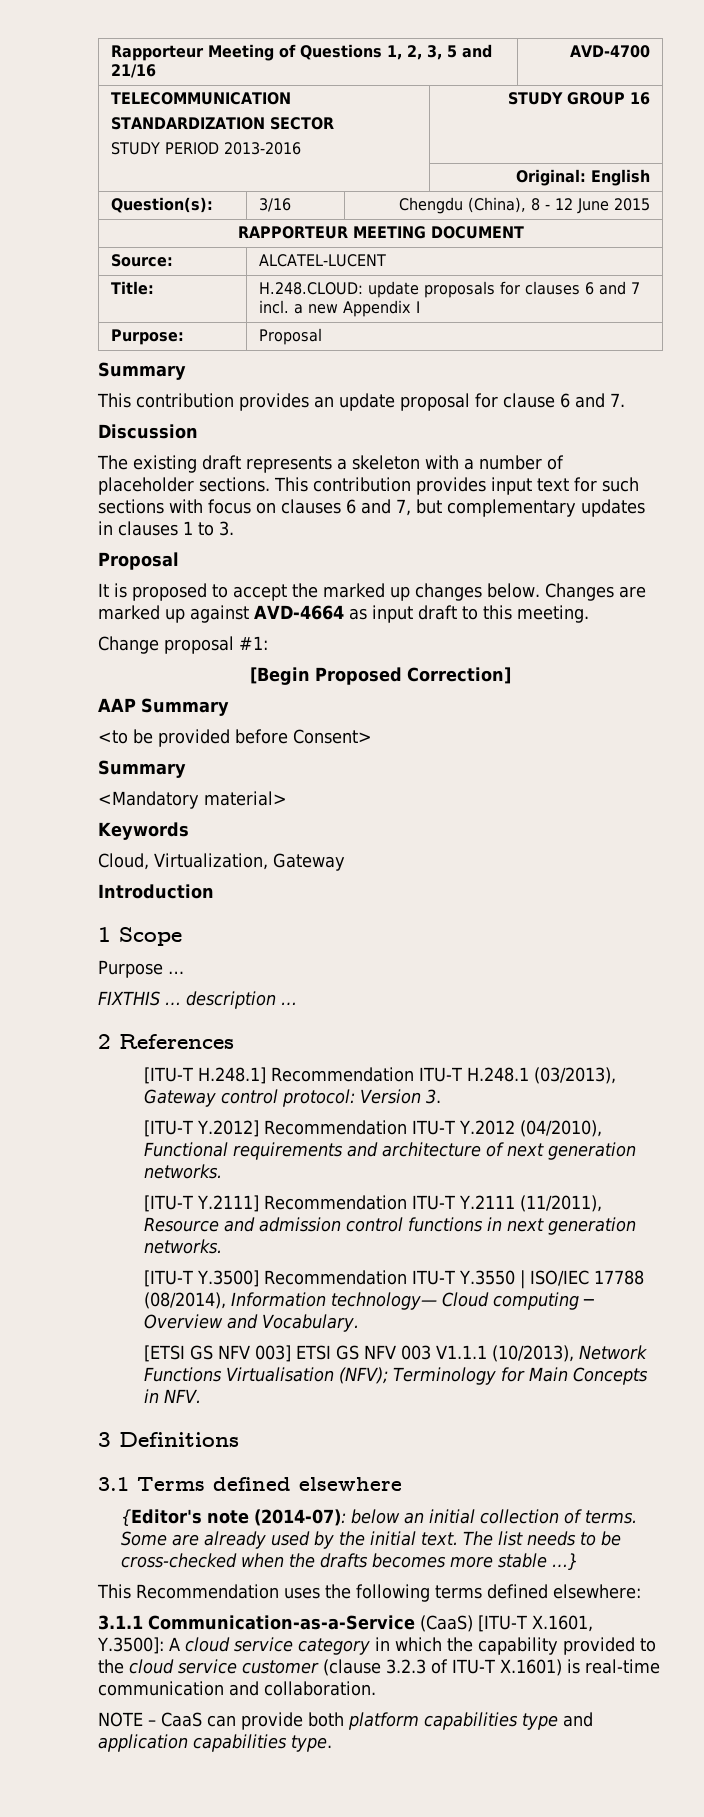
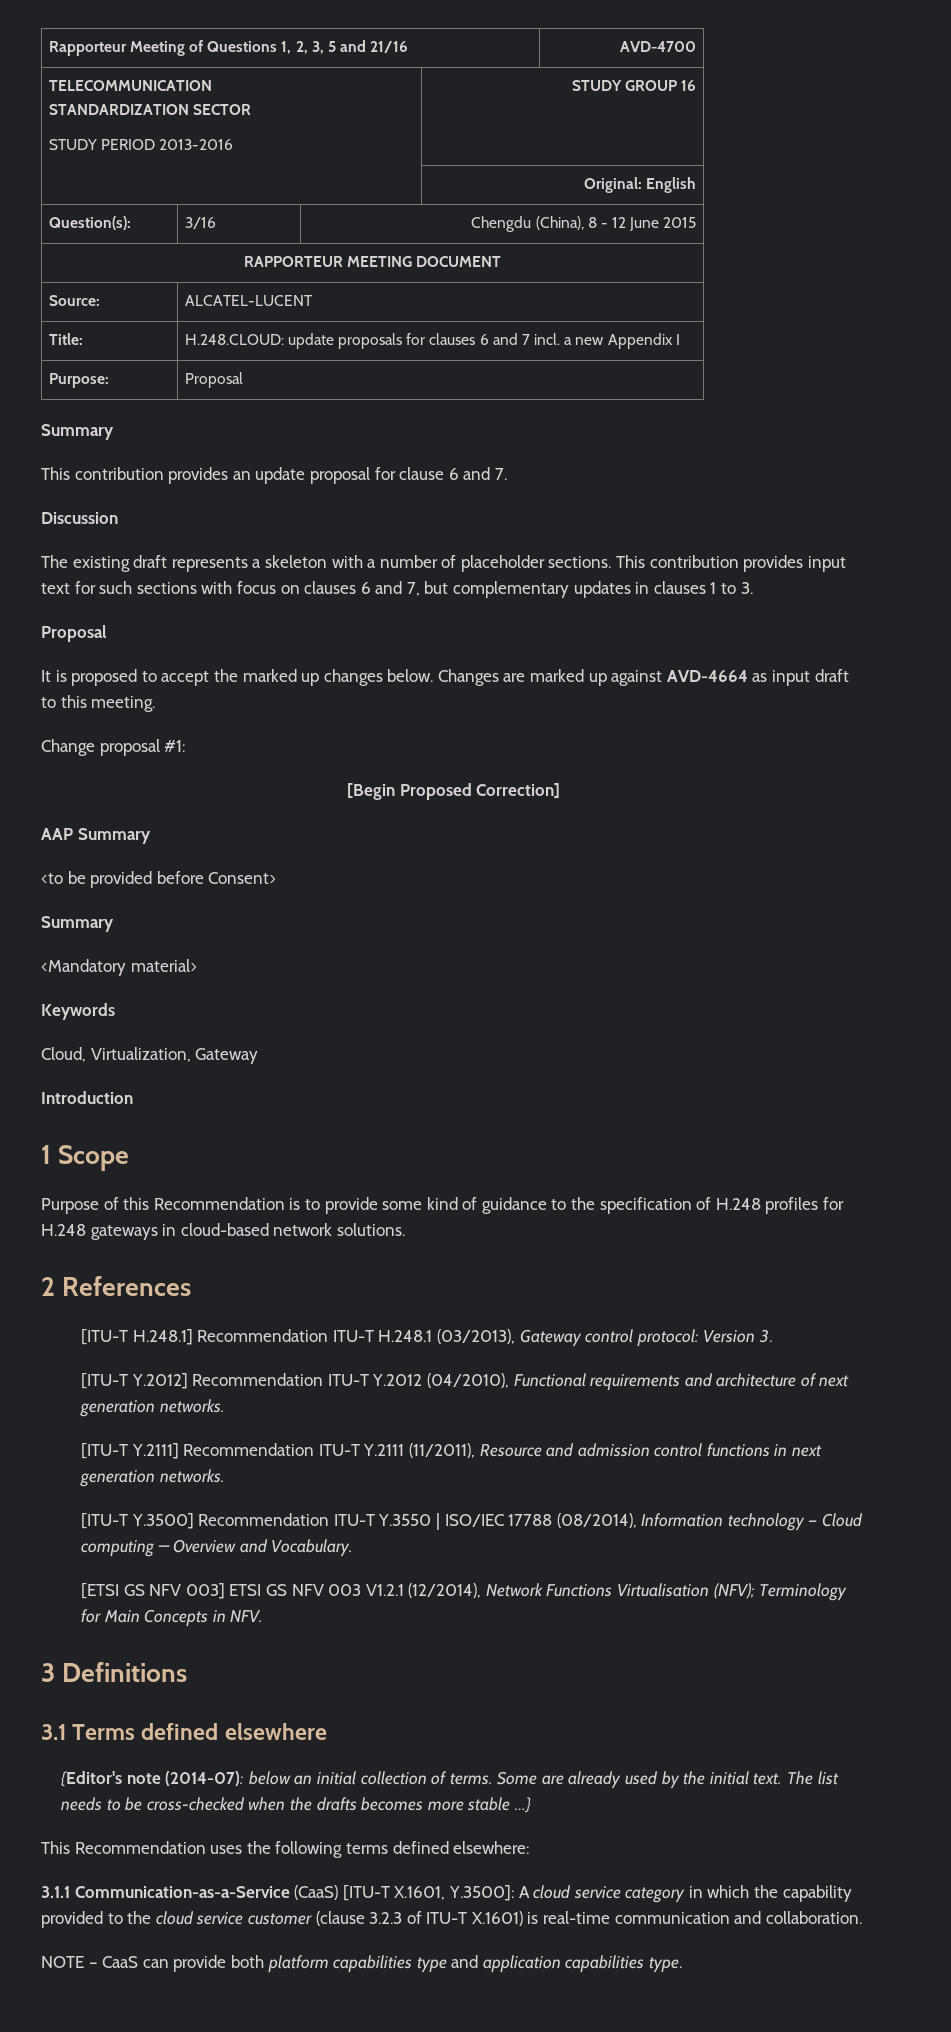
- Purpose …
- FIXTHIS … description …
+ Purpose of this Recommendation is to provide some kind of guidance to the specification of H.248 profiles for H.248 gateways in cloud-based network solutions.
- [ITU-T Y.3500] Recommendation ITU-T Y.3550 | ISO/IEC 17788 (08/2014), Information technology— Cloud computing ─ Overview and Vocabulary.
+ [ITU-T Y.3500] Recommendation ITU-T Y.3550 | ISO/IEC 17788 (08/2014), Information technology — Cloud computing ─ Overview and Vocabulary.
- [ETSI GS NFV 003] ETSI GS NFV 003 V1.1.1 (10/2013), Network Functions Virtualisation (NFV); Terminology for Main Concepts in NFV.
+ [ETSI GS NFV 003] ETSI GS NFV 003 V1.2.1 (12/2014), Network Functions Virtualisation (NFV); Terminology for Main Concepts in NFV.

